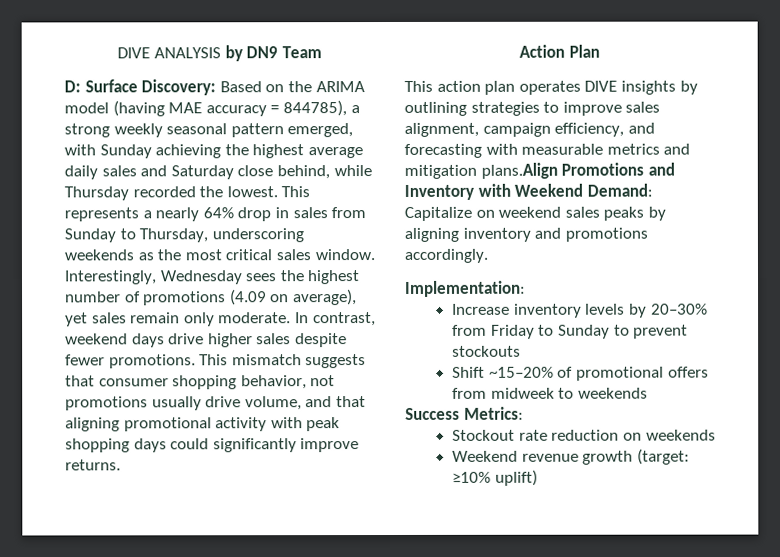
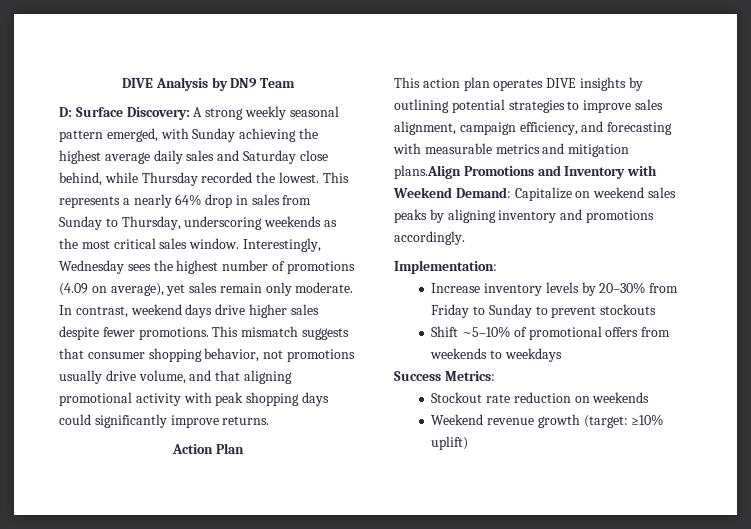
- DIVE ANALYSIS by DN9 Team
+ DIVE Analysis by DN9 Team
- D: Surface Discovery: Based on the ARIMA model (having MAE accuracy = 844785), a strong weekly seasonal pattern emerged, with Sunday achieving the highest average daily sales and Saturday close behind, while Thursday recorded the lowest.
+ D: Surface Discovery: A strong weekly seasonal pattern emerged, with Sunday achieving the highest average daily sales and Saturday close behind, while Thursday recorded the lowest.
- This action plan operates DIVE insights by outlining strategies to improve sales alignment, campaign efficiency, and forecasting with measurable metrics and mitigation plans.Align Promotions and Inventory with Weekend Demand: Capitalize on weekend sales peaks by aligning inventory and promotions accordingly.
+ This action plan operates DIVE insights by outlining potential strategies to improve sales alignment, campaign efficiency, and forecasting with measurable metrics and mitigation plans.Align Promotions and Inventory with Weekend Demand: Capitalize on weekend sales peaks by aligning inventory and promotions accordingly.
- Shift ~15–20% of promotional offers from midweek to weekends
+ Shift ~5–10% of promotional offers from weekends to weekdays

